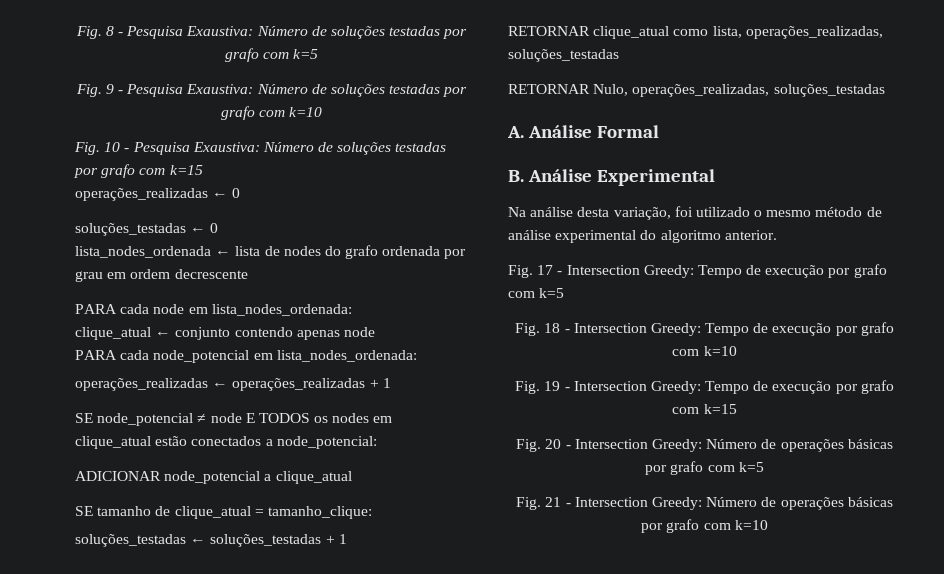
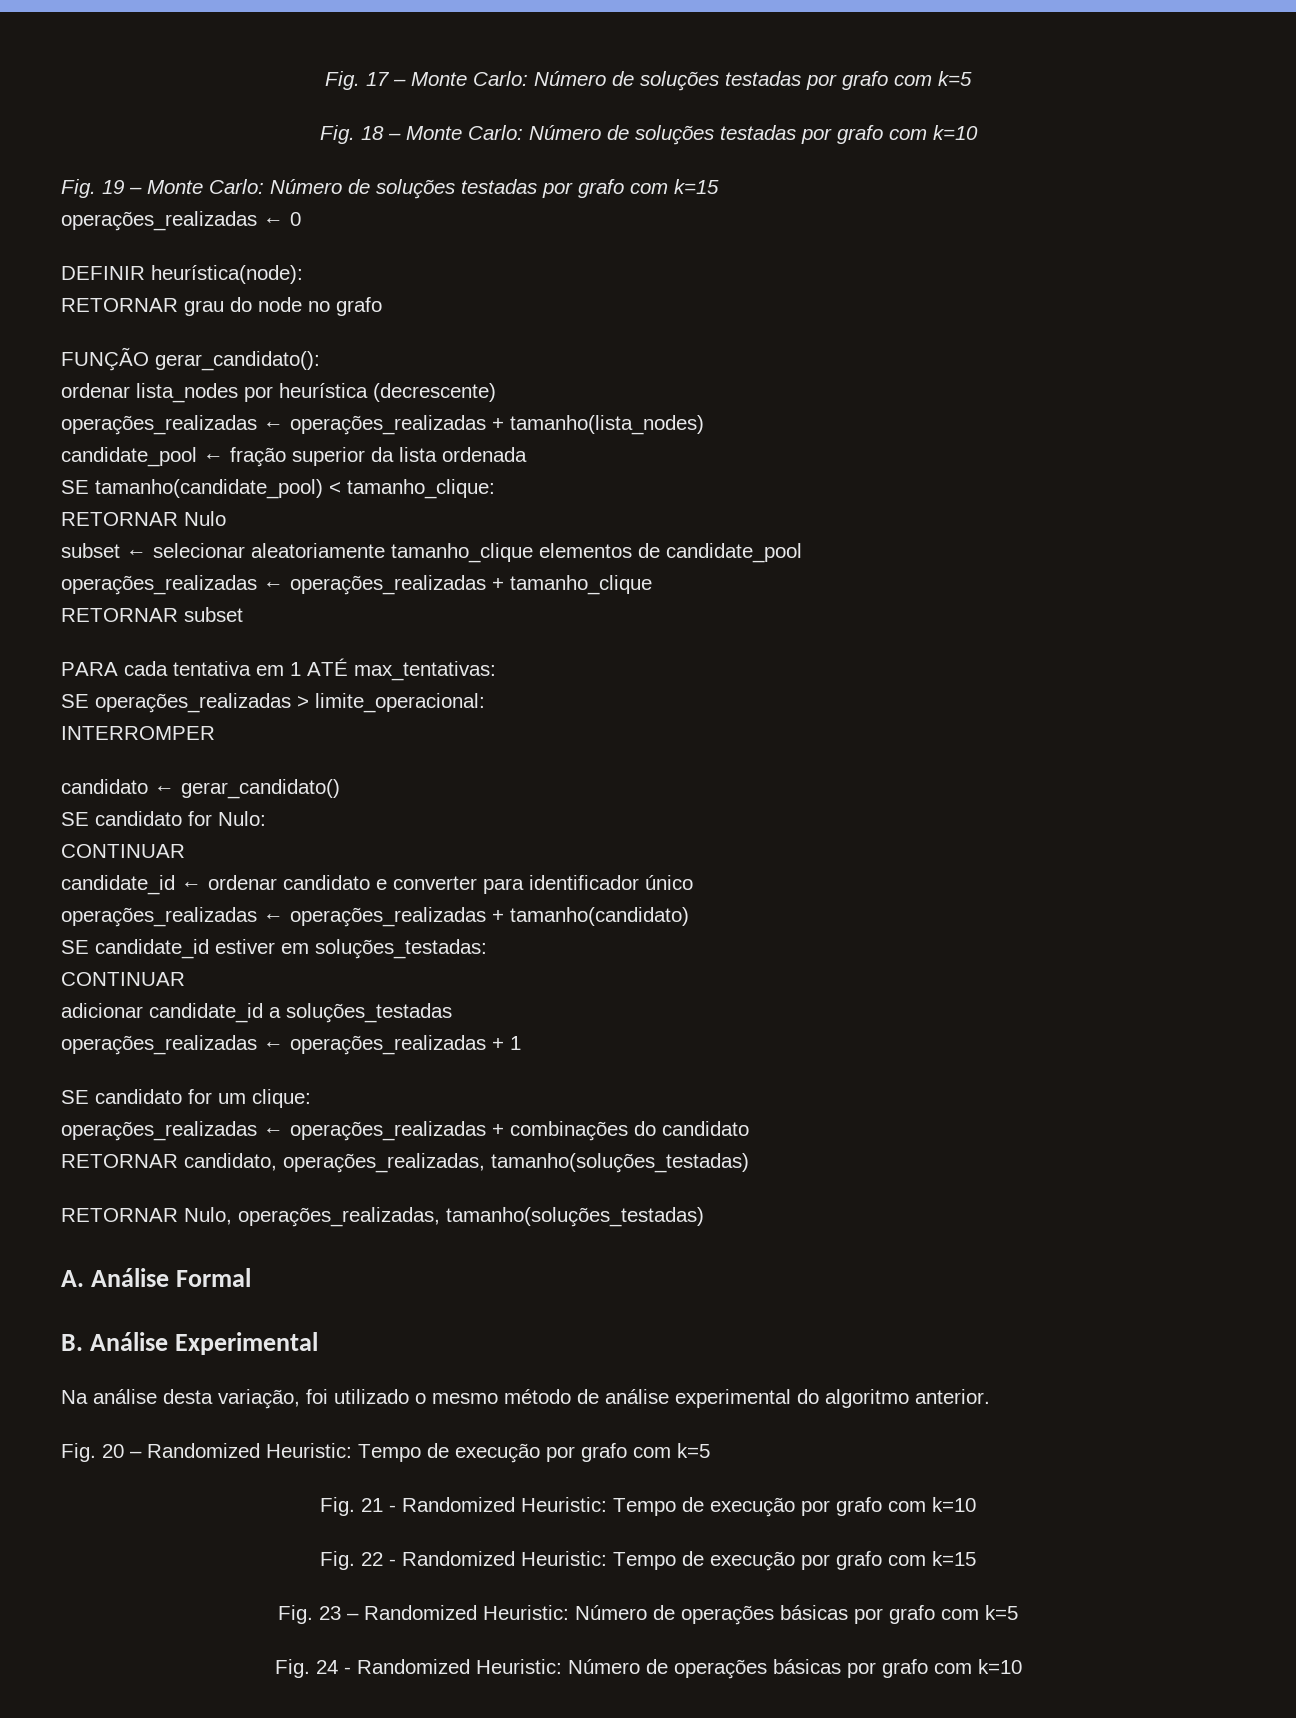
- Fig. 8 - Pesquisa Exaustiva: Número de soluções testadas por grafo com k=5
+ Fig. 17 – Monte Carlo: Número de soluções testadas por grafo com k=5
- Fig. 9 - Pesquisa Exaustiva: Número de soluções testadas por grafo com k=10
+ Fig. 18 – Monte Carlo: Número de soluções testadas por grafo com k=10
- Fig. 10 - Pesquisa Exaustiva: Número de soluções testadas por grafo com k=15
+ Fig. 19 – Monte Carlo: Número de soluções testadas por grafo com k=15
- soluções_testadas ← 0
- lista_nodes_ordenada ← lista de nodes do grafo ordenada por grau em ordem decrescente
- PARA cada node em lista_nodes_ordenada:
- clique_atual ← conjunto contendo apenas node
- PARA cada node_potencial em lista_nodes_ordenada:
+ DEFINIR heurística(node):
+ RETORNAR grau do node no grafo
+ FUNÇÃO gerar_candidato():
+ ordenar lista_nodes por heurística (decrescente)
+ operações_realizadas ← operações_realizadas + tamanho(lista_nodes)
+ candidate_pool ← fração superior da lista ordenada
+ SE tamanho(candidate_pool) < tamanho_clique:
+ RETORNAR Nulo
+ subset ← selecionar aleatoriamente tamanho_clique elementos de candidate_pool
+ operações_realizadas ← operações_realizadas + tamanho_clique
+ RETORNAR subset
+ PARA cada tentativa em 1 ATÉ max_tentativas:
+ SE operações_realizadas > limite_operacional:
+ INTERROMPER
+ candidato ← gerar_candidato()
+ SE candidato for Nulo:
+ CONTINUAR
+ candidate_id ← ordenar candidato e converter para identificador único
+ operações_realizadas ← operações_realizadas + tamanho(candidato)
+ SE candidate_id estiver em soluções_testadas:
+ CONTINUAR
+ adicionar candidate_id a soluções_testadas
- SE node_potencial ≠ node E TODOS os nodes em clique_atual estão conectados a node_potencial:
- ADICIONAR node_potencial a clique_atual
- SE tamanho de clique_atual = tamanho_clique:
- soluções_testadas ← soluções_testadas + 1
- RETORNAR clique_atual como lista, operações_realizadas, soluções_testadas
+ SE candidato for um clique:
+ operações_realizadas ← operações_realizadas + combinações do candidato
+ RETORNAR candidato, operações_realizadas, tamanho(soluções_testadas)
- RETORNAR Nulo, operações_realizadas, soluções_testadas
+ RETORNAR Nulo, operações_realizadas, tamanho(soluções_testadas)
- Fig. 17 - Intersection Greedy: Tempo de execução por grafo com k=5
+ Fig. 20 – Randomized Heuristic: Tempo de execução por grafo com k=5
- Fig. 18 - Intersection Greedy: Tempo de execução por grafo com k=10
+ Fig. 21 - Randomized Heuristic: Tempo de execução por grafo com k=10
- Fig. 19 - Intersection Greedy: Tempo de execução por grafo com k=15
+ Fig. 22 - Randomized Heuristic: Tempo de execução por grafo com k=15
- Fig. 20 - Intersection Greedy: Número de operações básicas por grafo com k=5
+ Fig. 23 – Randomized Heuristic: Número de operações básicas por grafo com k=5
- Fig. 21 - Intersection Greedy: Número de operações básicas por grafo com k=10
+ Fig. 24 - Randomized Heuristic: Número de operações básicas por grafo com k=10

